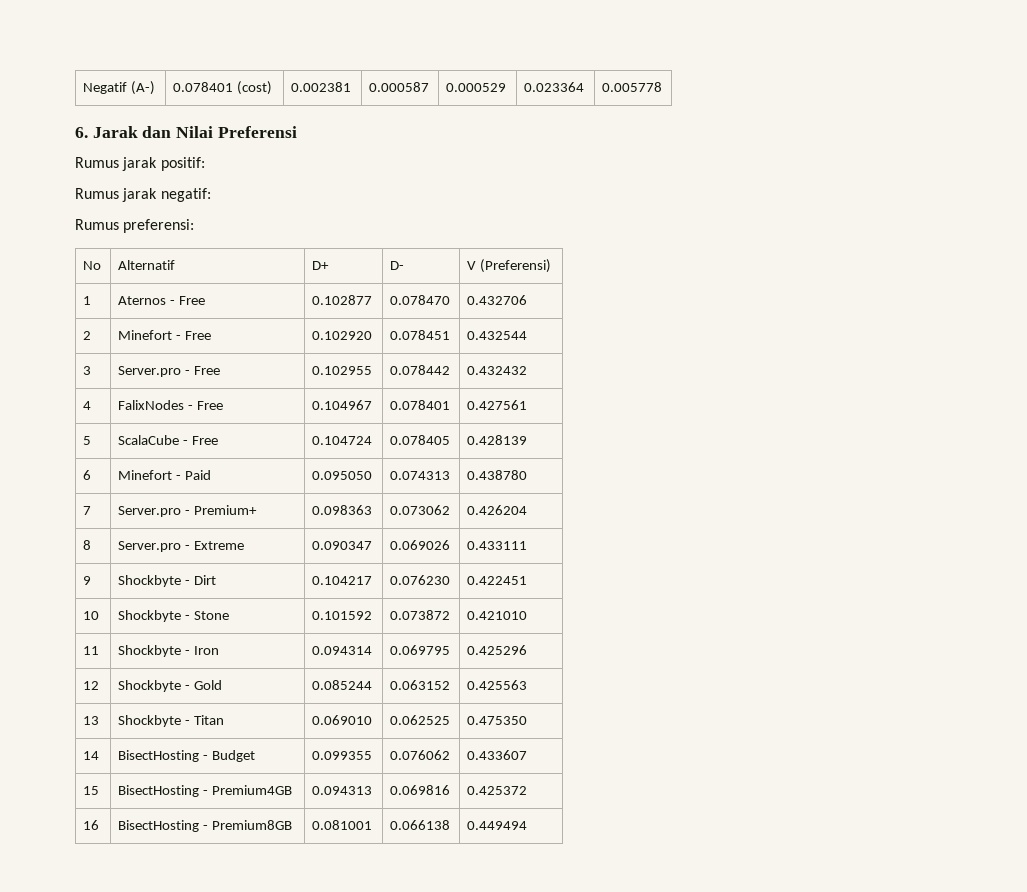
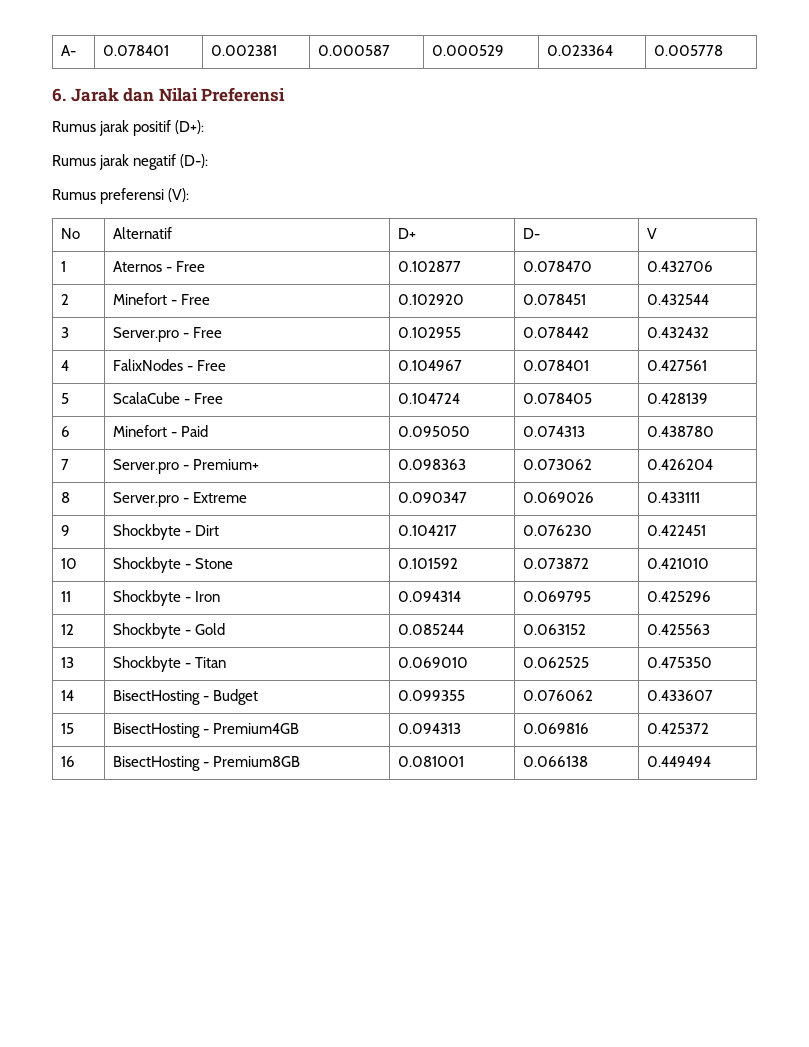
- Negatif (A-) | 0.078401 (cost) | 0.002381 | 0.000587 | 0.000529 | 0.023364 | 0.005778
+ A- | 0.078401 | 0.002381 | 0.000587 | 0.000529 | 0.023364 | 0.005778
- Rumus jarak positif:
- Rumus jarak negatif:
- Rumus preferensi:
+ Rumus jarak positif (D+):
+ Rumus jarak negatif (D-):
+ Rumus preferensi (V):
- No | Alternatif | D+ | D- | V (Preferensi)
+ No | Alternatif | D+ | D- | V

